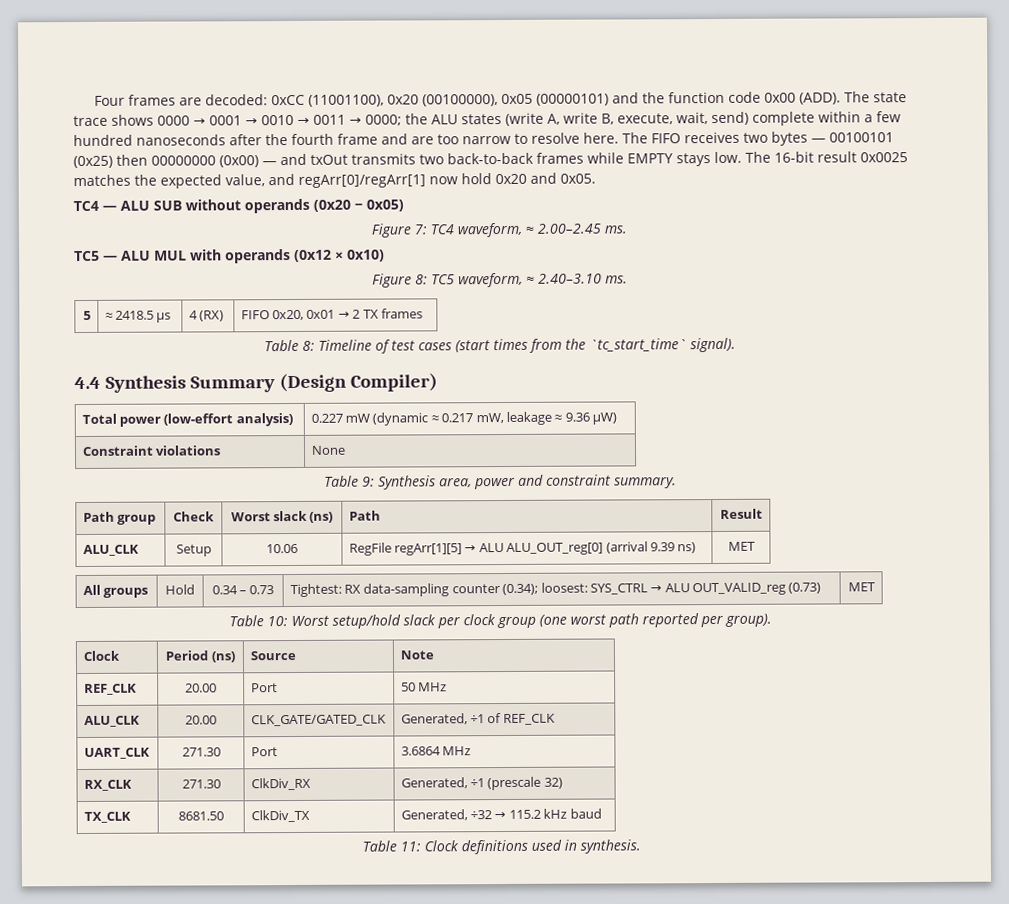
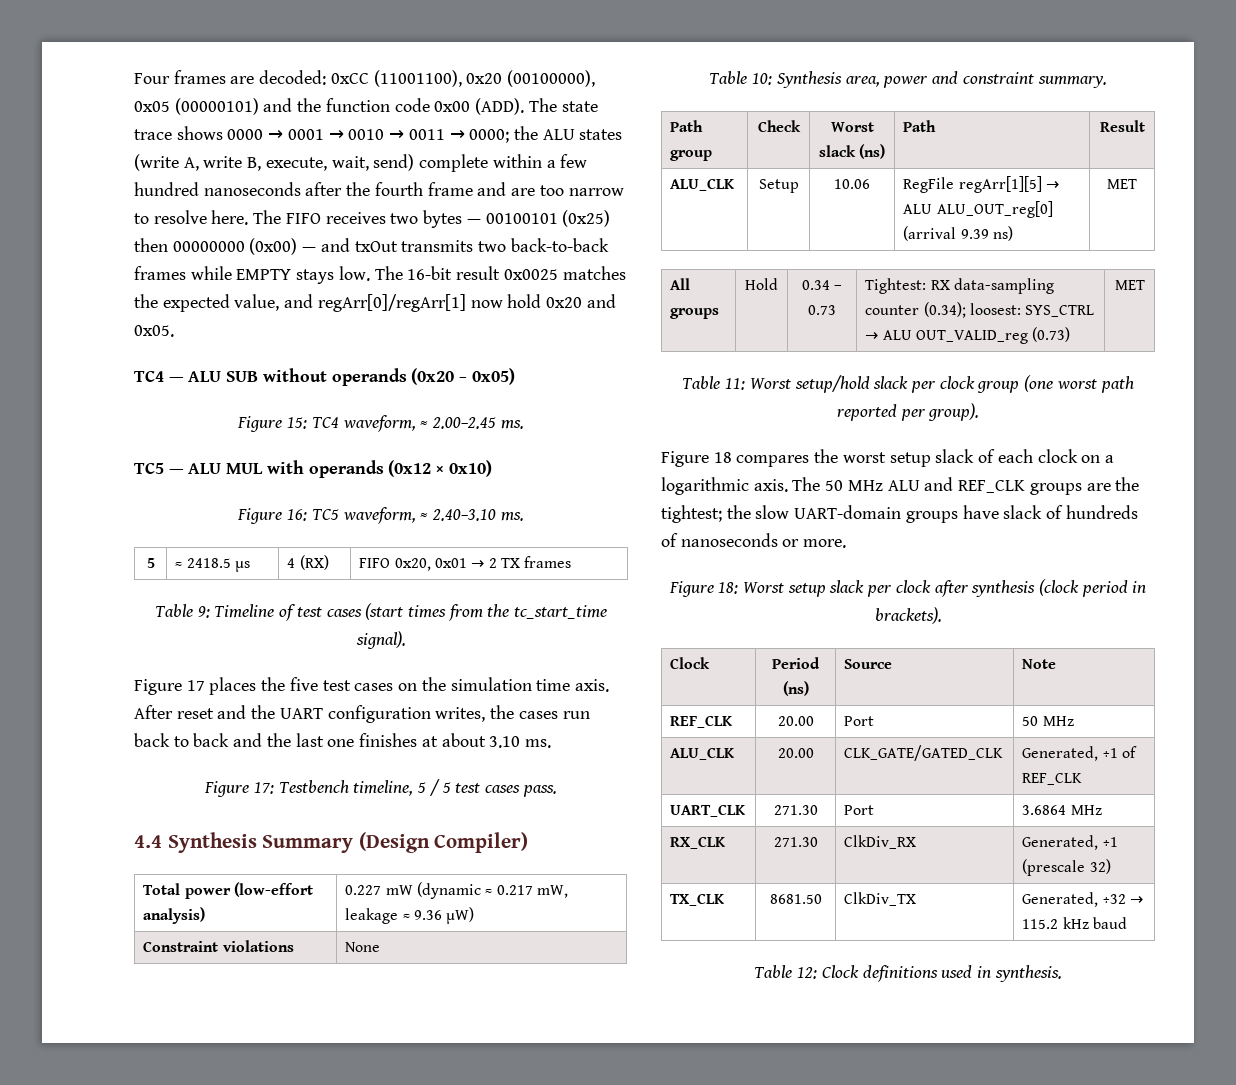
- Figure 7: TC4 waveform, ≈ 2.00–2.45 ms.
+ Figure 15: TC4 waveform, ≈ 2.00–2.45 ms.
- Figure 8: TC5 waveform, ≈ 2.40–3.10 ms.
+ Figure 16: TC5 waveform, ≈ 2.40–3.10 ms.
- Table 8: Timeline of test cases (start times from the `tc_start_time` signal).
+ Table 9: Timeline of test cases (start times from the tc_start_time signal).
+ Figure 17 places the five test cases on the simulation time axis. After reset and the UART configuration writes, the cases run back to back and the last one finishes at about 3.10 ms.
+ Figure 17: Testbench timeline, 5 / 5 test cases pass.
- Table 9: Synthesis area, power and constraint summary.
+ Table 10: Synthesis area, power and constraint summary.
- Table 10: Worst setup/hold slack per clock group (one worst path reported per group).
+ Table 11: Worst setup/hold slack per clock group (one worst path reported per group).
+ Figure 18 compares the worst setup slack of each clock on a logarithmic axis. The 50 MHz ALU and REF_CLK groups are the tightest; the slow UART-domain groups have slack of hundreds of nanoseconds or more.
+ Figure 18: Worst setup slack per clock after synthesis (clock period in brackets).
- Table 11: Clock definitions used in synthesis.
+ Table 12: Clock definitions used in synthesis.

